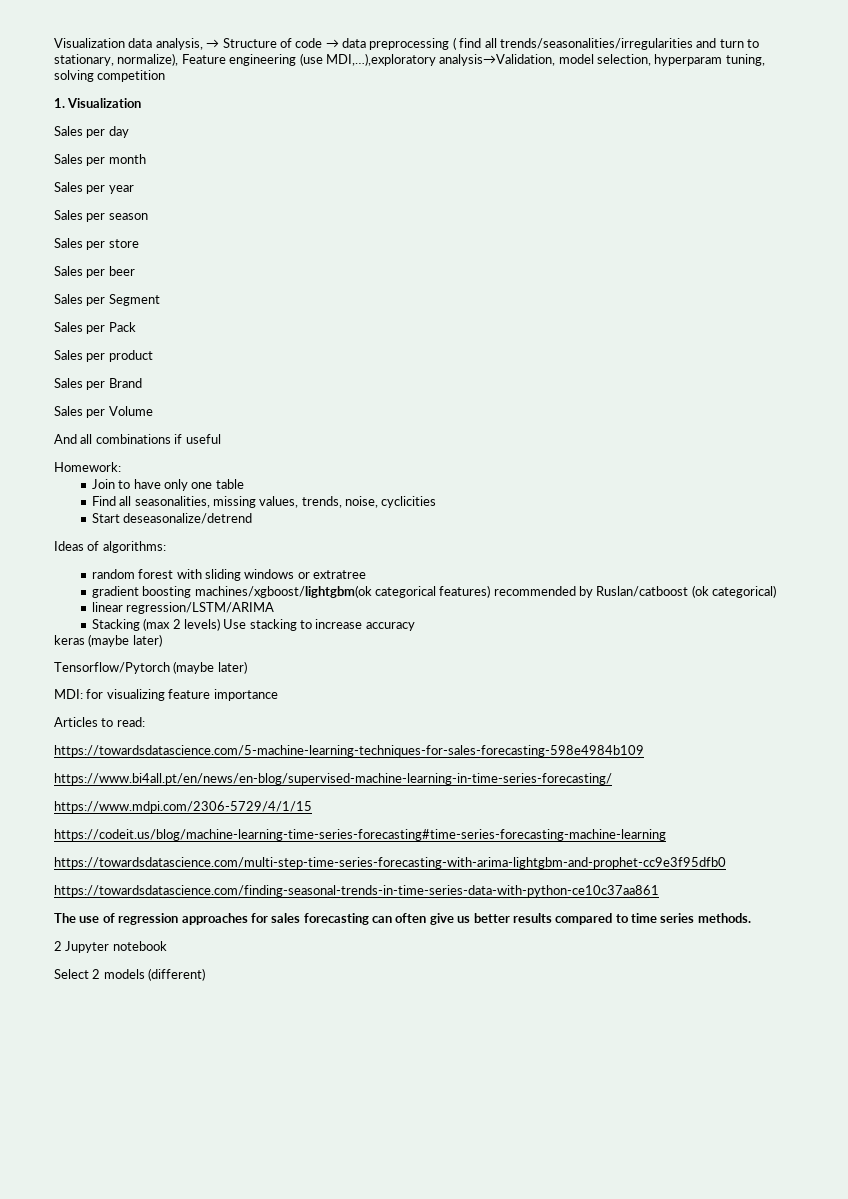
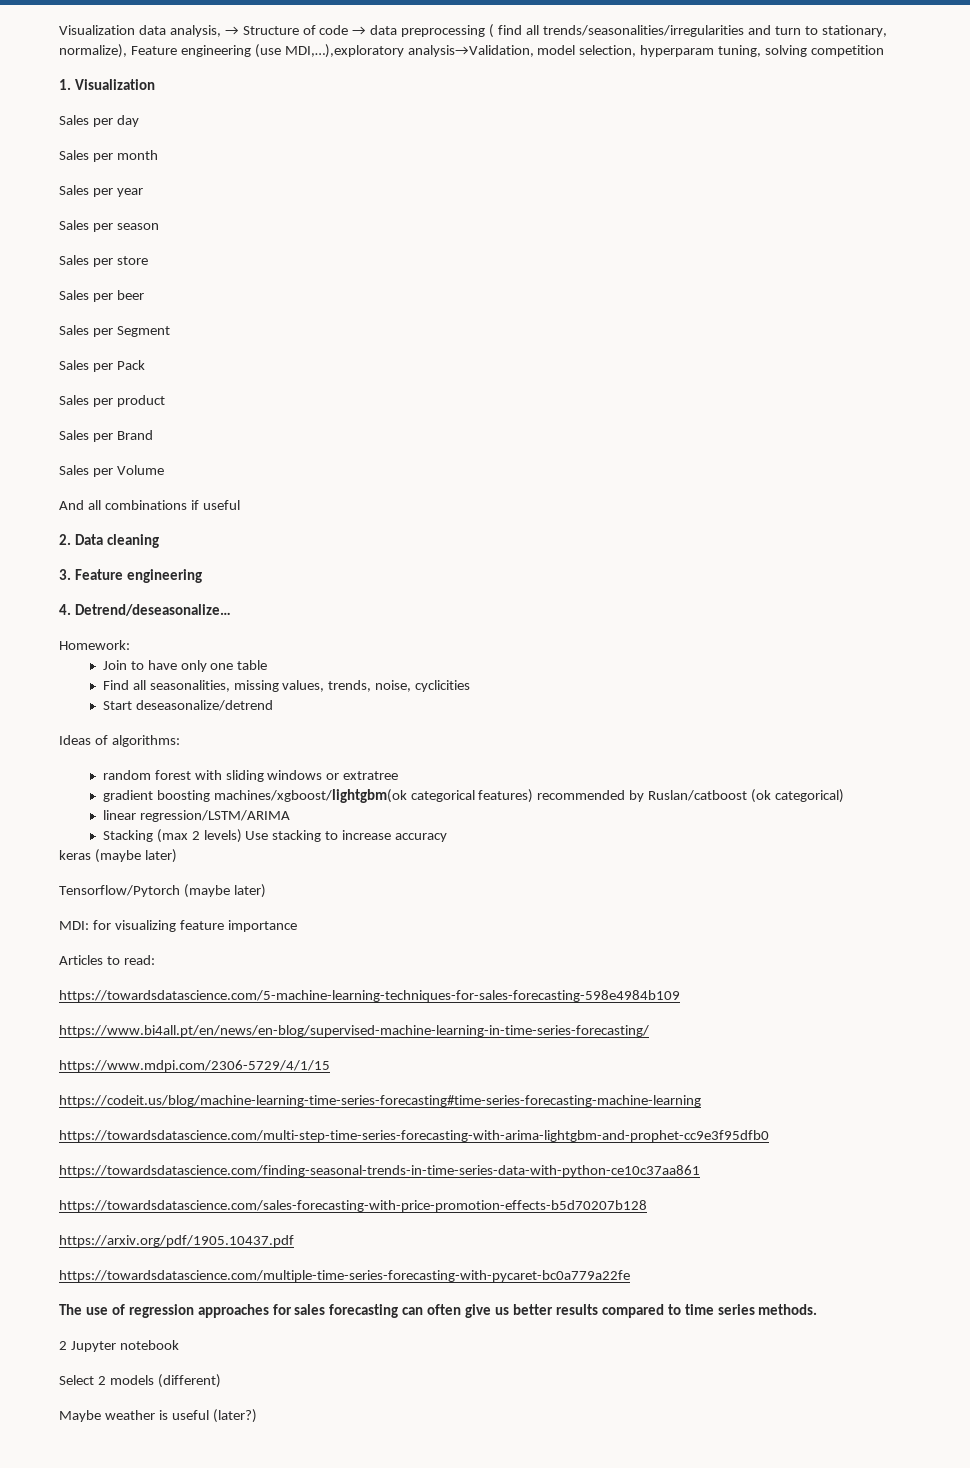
+ 2. Data cleaning
+ 3. Feature engineering
+ 4. Detrend/deseasonalize…
+ https://towardsdatascience.com/sales-forecasting-with-price-promotion-effects-b5d70207b128
+ https://arxiv.org/pdf/1905.10437.pdf
+ https://towardsdatascience.com/multiple-time-series-forecasting-with-pycaret-bc0a779a22fe
+ Maybe weather is useful (later?)

